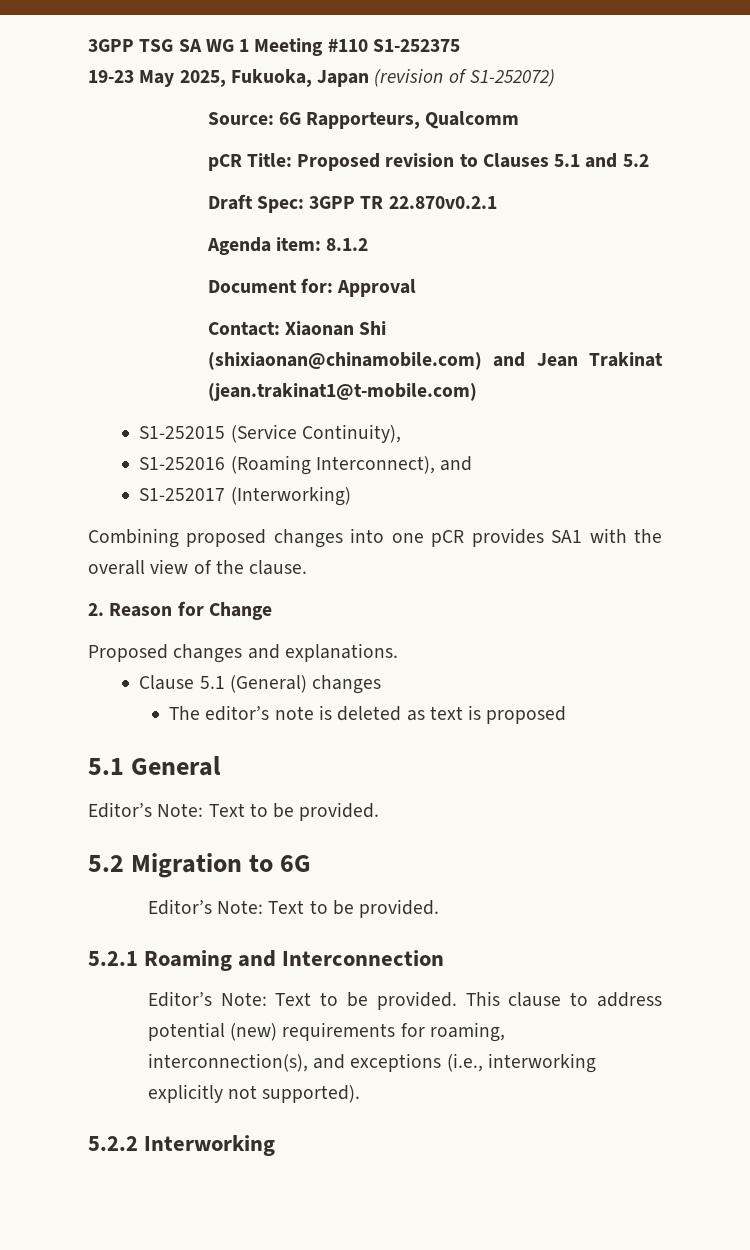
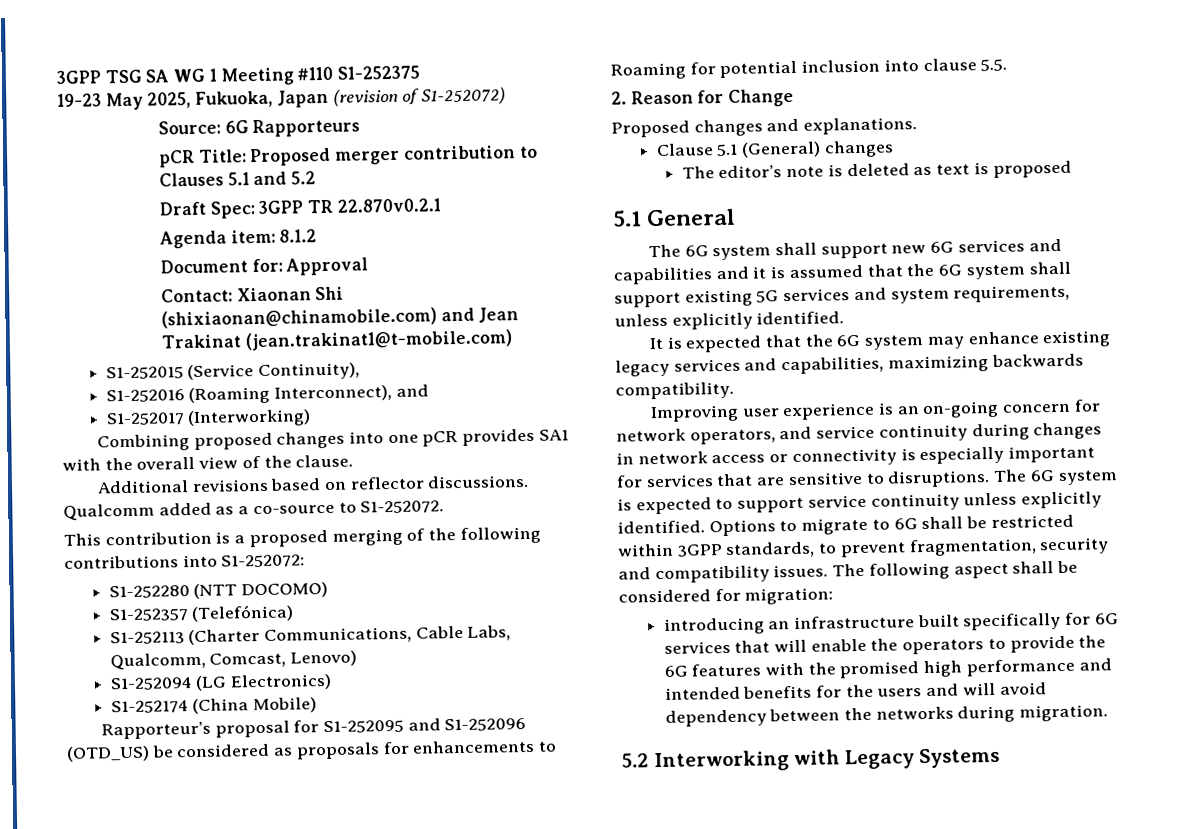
- Source: 6G Rapporteurs, Qualcomm
+ Source: 6G Rapporteurs
- pCR Title: Proposed revision to Clauses 5.1 and 5.2
+ pCR Title: Proposed merger contribution to Clauses 5.1 and 5.2
+ Additional revisions based on reflector discussions. Qualcomm added as a co-source to S1-252072.
+ This contribution is a proposed merging of the following contributions into S1-252072:
+ S1-252280 (NTT DOCOMO)
+ S1-252357 (Telefónica)
+ S1-252113 (Charter Communications, Cable Labs, Qualcomm, Comcast, Lenovo)
+ S1-252094 (LG Electronics)
+ S1-252174 (China Mobile)
+ Rapporteur’s proposal for S1-252095 and S1-252096 (OTD_US) be considered as proposals for enhancements to Roaming for potential inclusion into clause 5.5.
  5.1 General
- Editor’s Note: Text to be provided.
- 5.2 Migration to 6G
- Editor’s Note: Text to be provided.
- 5.2.1 Roaming and Interconnection
- Editor’s Note: Text to be provided. This clause to address potential (new) requirements for roaming, interconnection(s), and exceptions (i.e., interworking explicitly not supported).
- 5.2.2 Interworking
+ The 6G system shall support new 6G services and capabilities and it is assumed that the 6G system shall support existing 5G services and system requirements, unless explicitly identified.
+ It is expected that the 6G system may enhance existing legacy services and capabilities, maximizing backwards compatibility.
+ Improving user experience is an on-going concern for network operators, and service continuity during changes in network access or connectivity is especially important for services that are sensitive to disruptions. The 6G system is expected to support service continuity unless explicitly identified. Options to migrate to 6G shall be restricted within 3GPP standards, to prevent fragmentation, security and compatibility issues. The following aspect shall be considered for migration:
+ introducing an infrastructure built specifically for 6G services that will enable the operators to provide the 6G features with the promised high performance and intended benefits for the users and will avoid dependency between the networks during migration.
+ 5.2 Interworking with Legacy Systems

